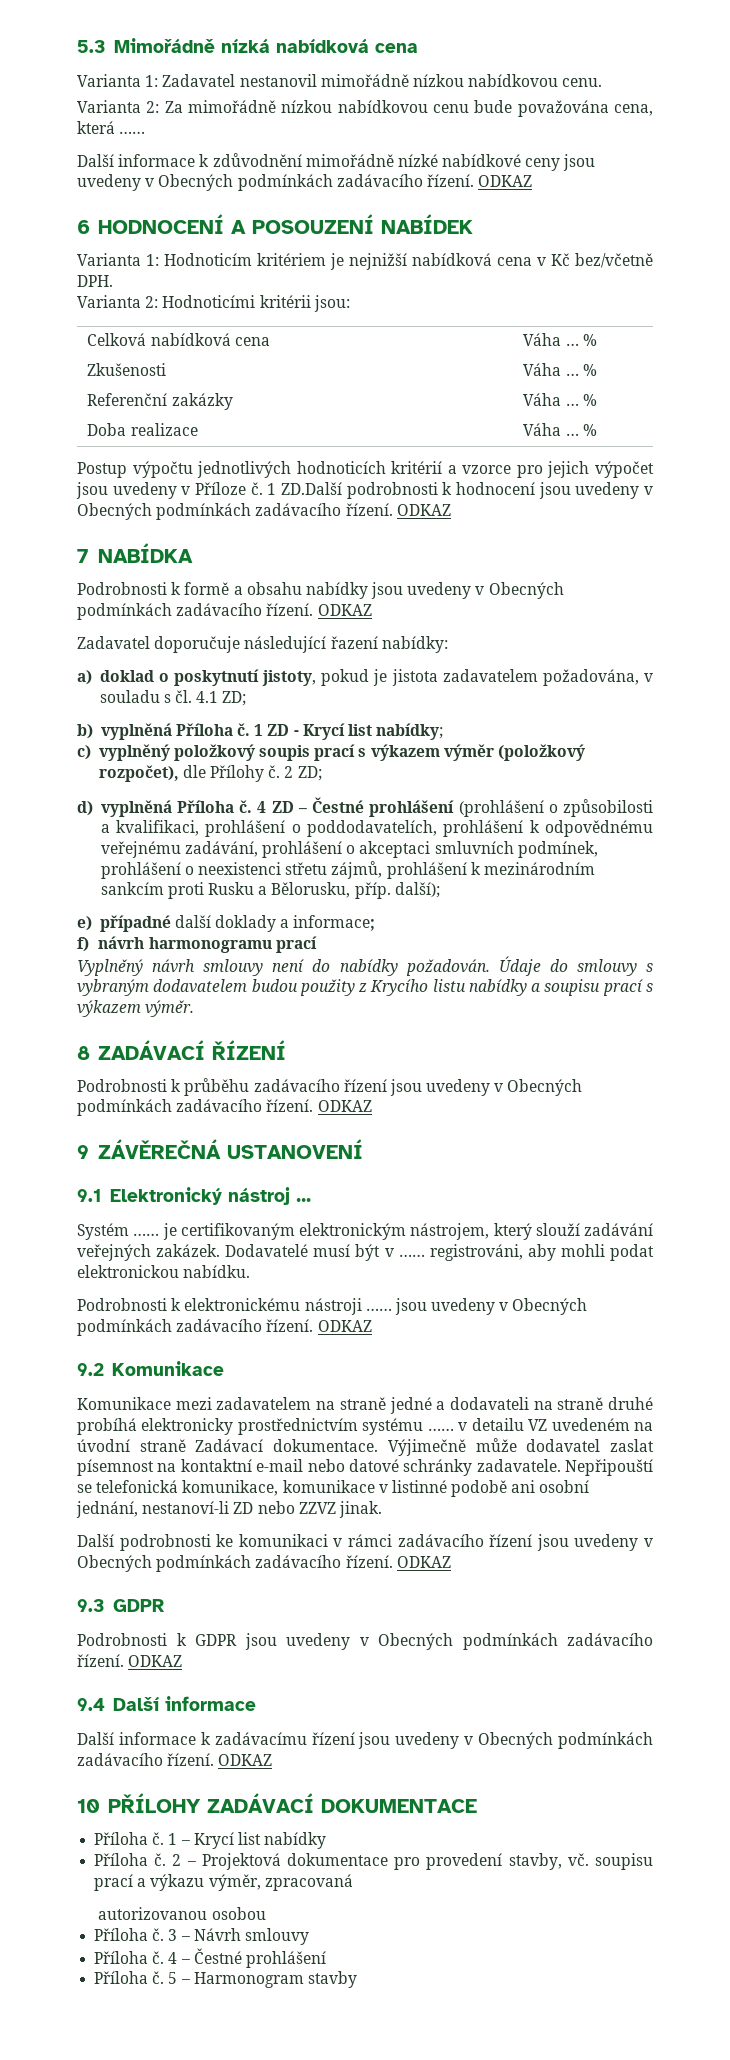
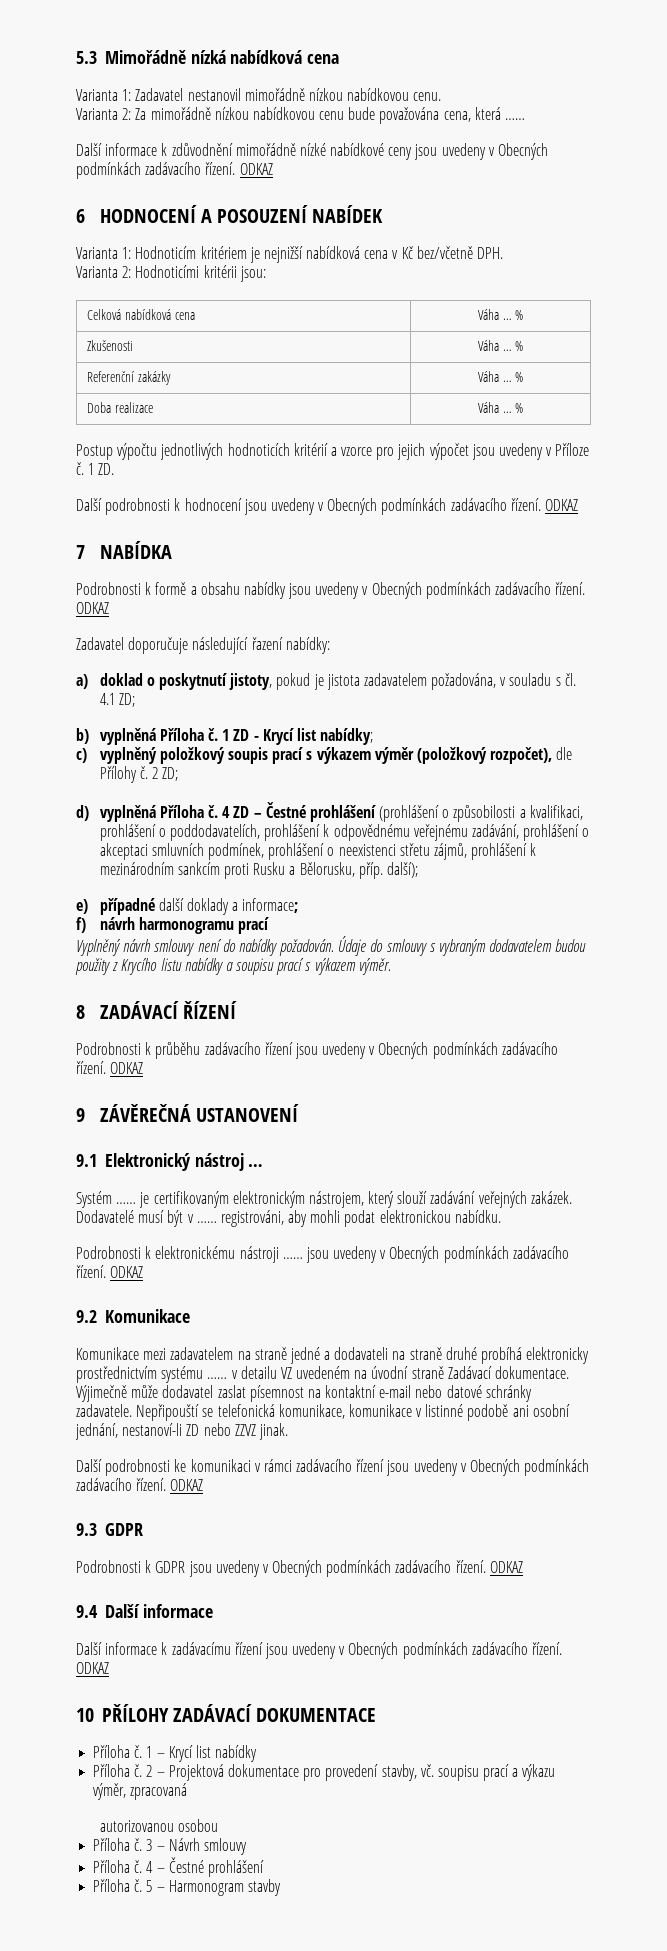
- 1 ZD.Další podrobnosti k hodnocení jsou uvedeny v Obecných podmínkách zadávacího řízení.
+ 1 ZD.
+ Další podrobnosti k hodnocení jsou uvedeny v Obecných podmínkách zadávacího řízení.

